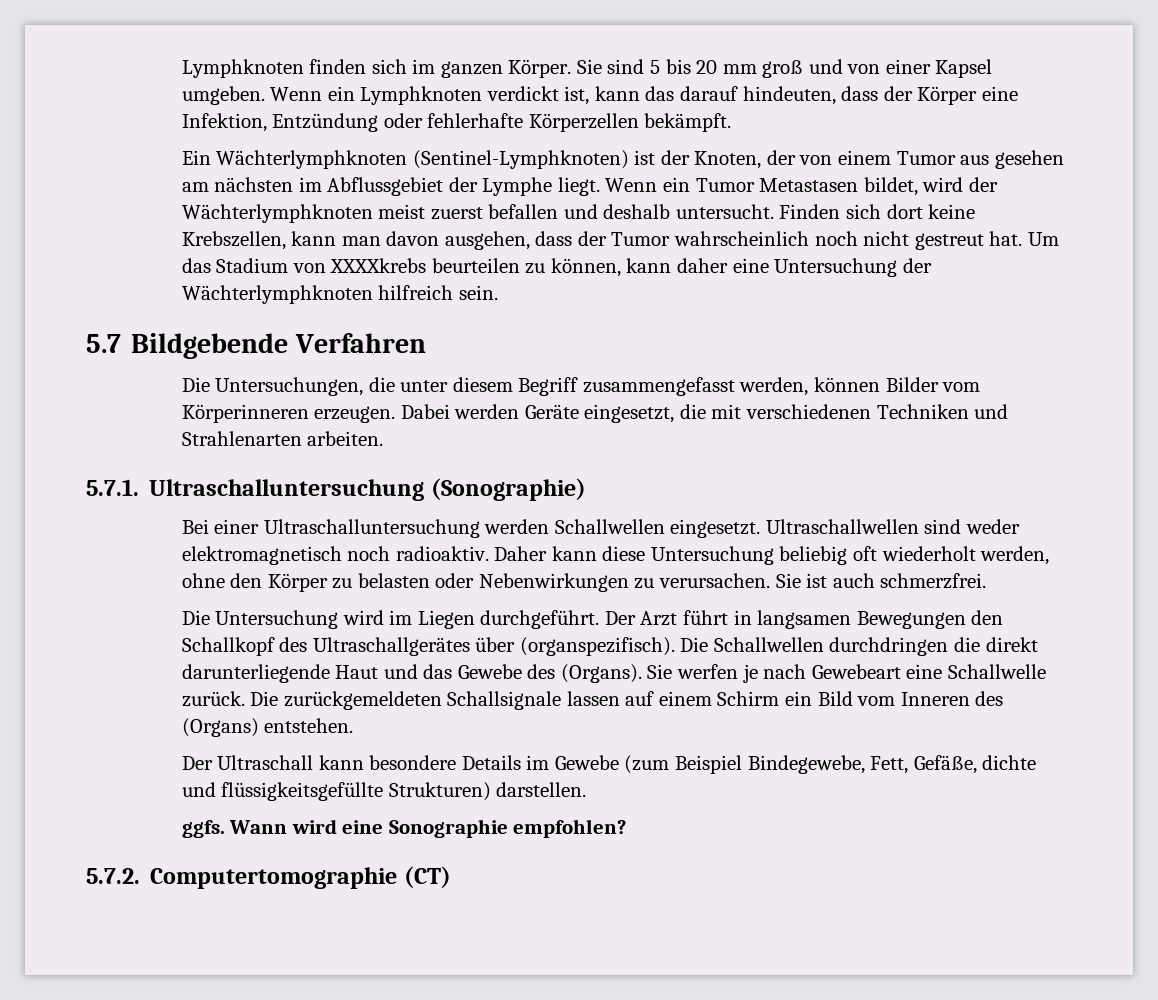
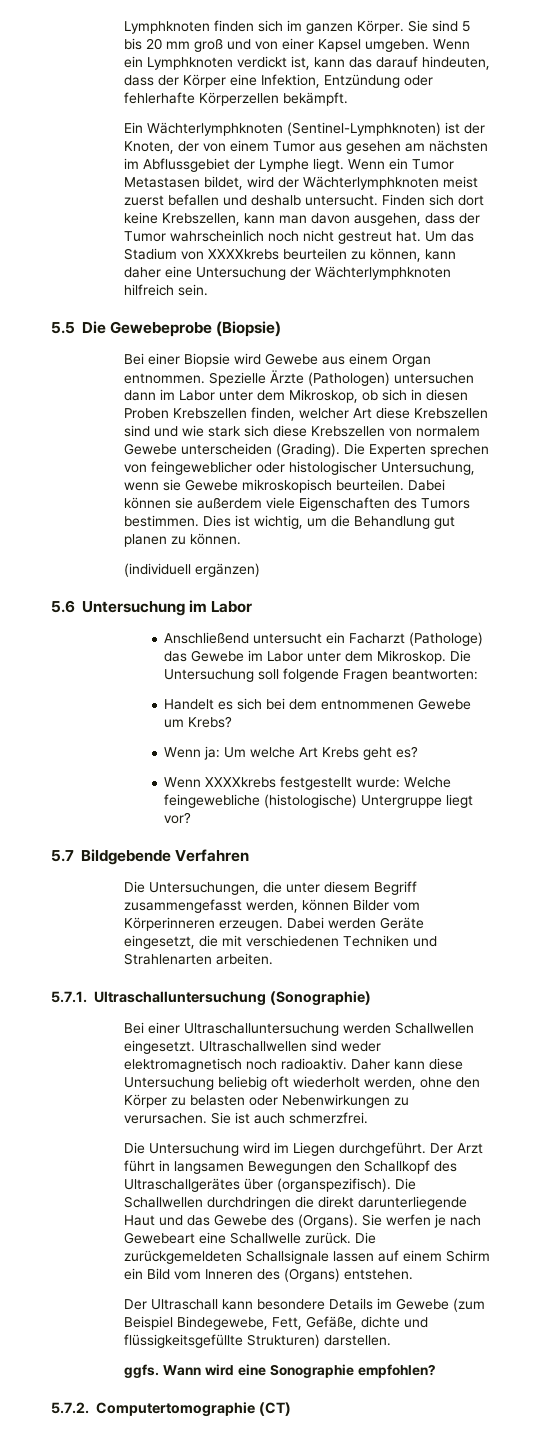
+ 5.5 Die Gewebeprobe (Biopsie)
+ Bei einer Biopsie wird Gewebe aus einem Organ entnommen. Spezielle Ärzte (Pathologen) untersuchen dann im Labor unter dem Mikroskop, ob sich in diesen Proben Krebszellen finden, welcher Art diese Krebszellen sind und wie stark sich diese Krebszellen von normalem Gewebe unterscheiden (Grading). Die Experten sprechen von feingeweblicher oder histologischer Untersuchung, wenn sie Gewebe mikroskopisch beurteilen. Dabei können sie außerdem viele Eigenschaften des Tumors bestimmen. Dies ist wichtig, um die Behandlung gut planen zu können.
+ (individuell ergänzen)
+ 5.6 Untersuchung im Labor
+ Anschließend untersucht ein Facharzt (Pathologe) das Gewebe im Labor unter dem Mikroskop. Die Untersuchung soll folgende Fragen beantworten:
+ Handelt es sich bei dem entnommenen Gewebe um Krebs?
+ Wenn ja: Um welche Art Krebs geht es?
+ Wenn XXXXkrebs festgestellt wurde: Welche feingewebliche (histologische) Untergruppe liegt vor?

